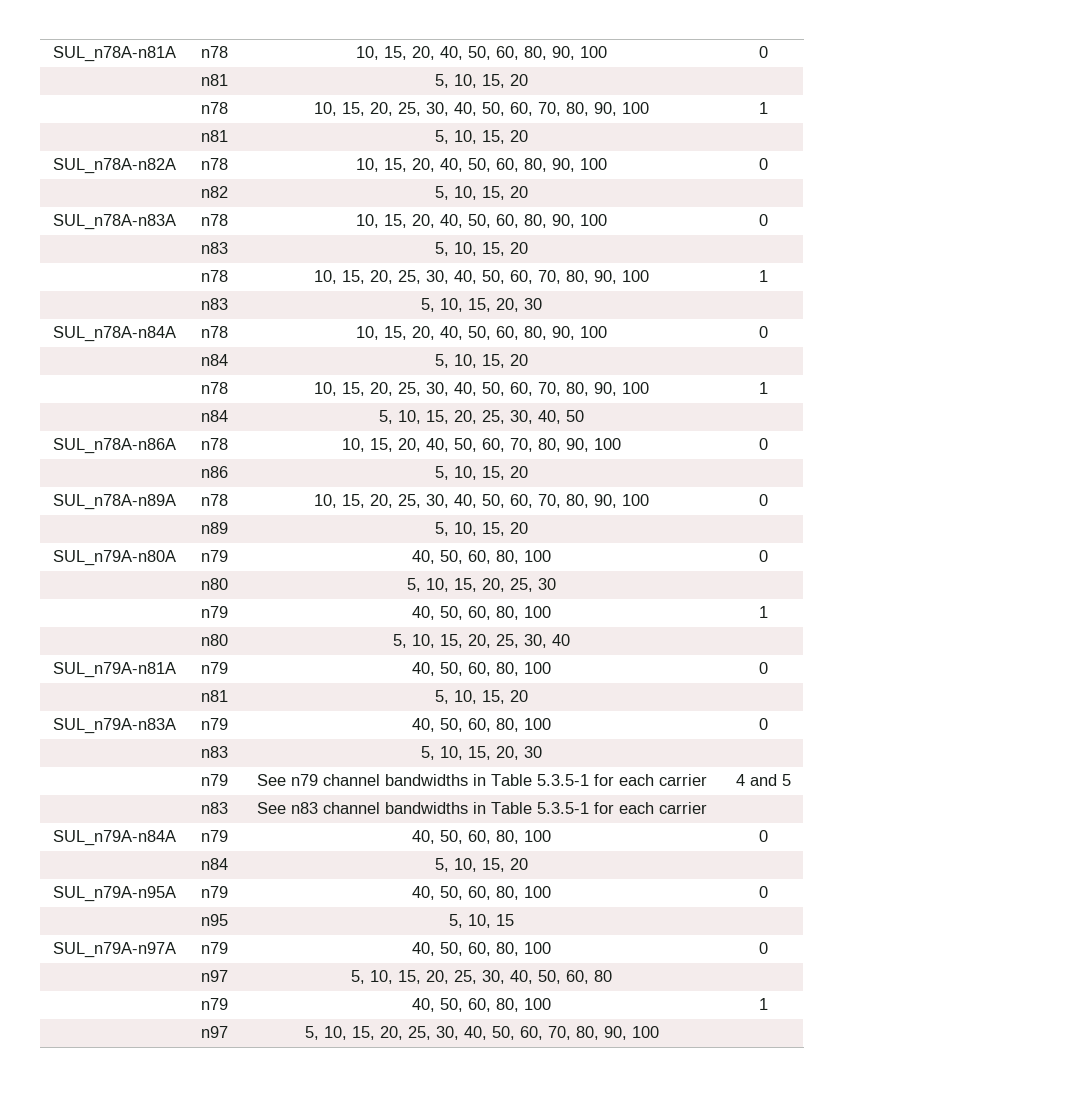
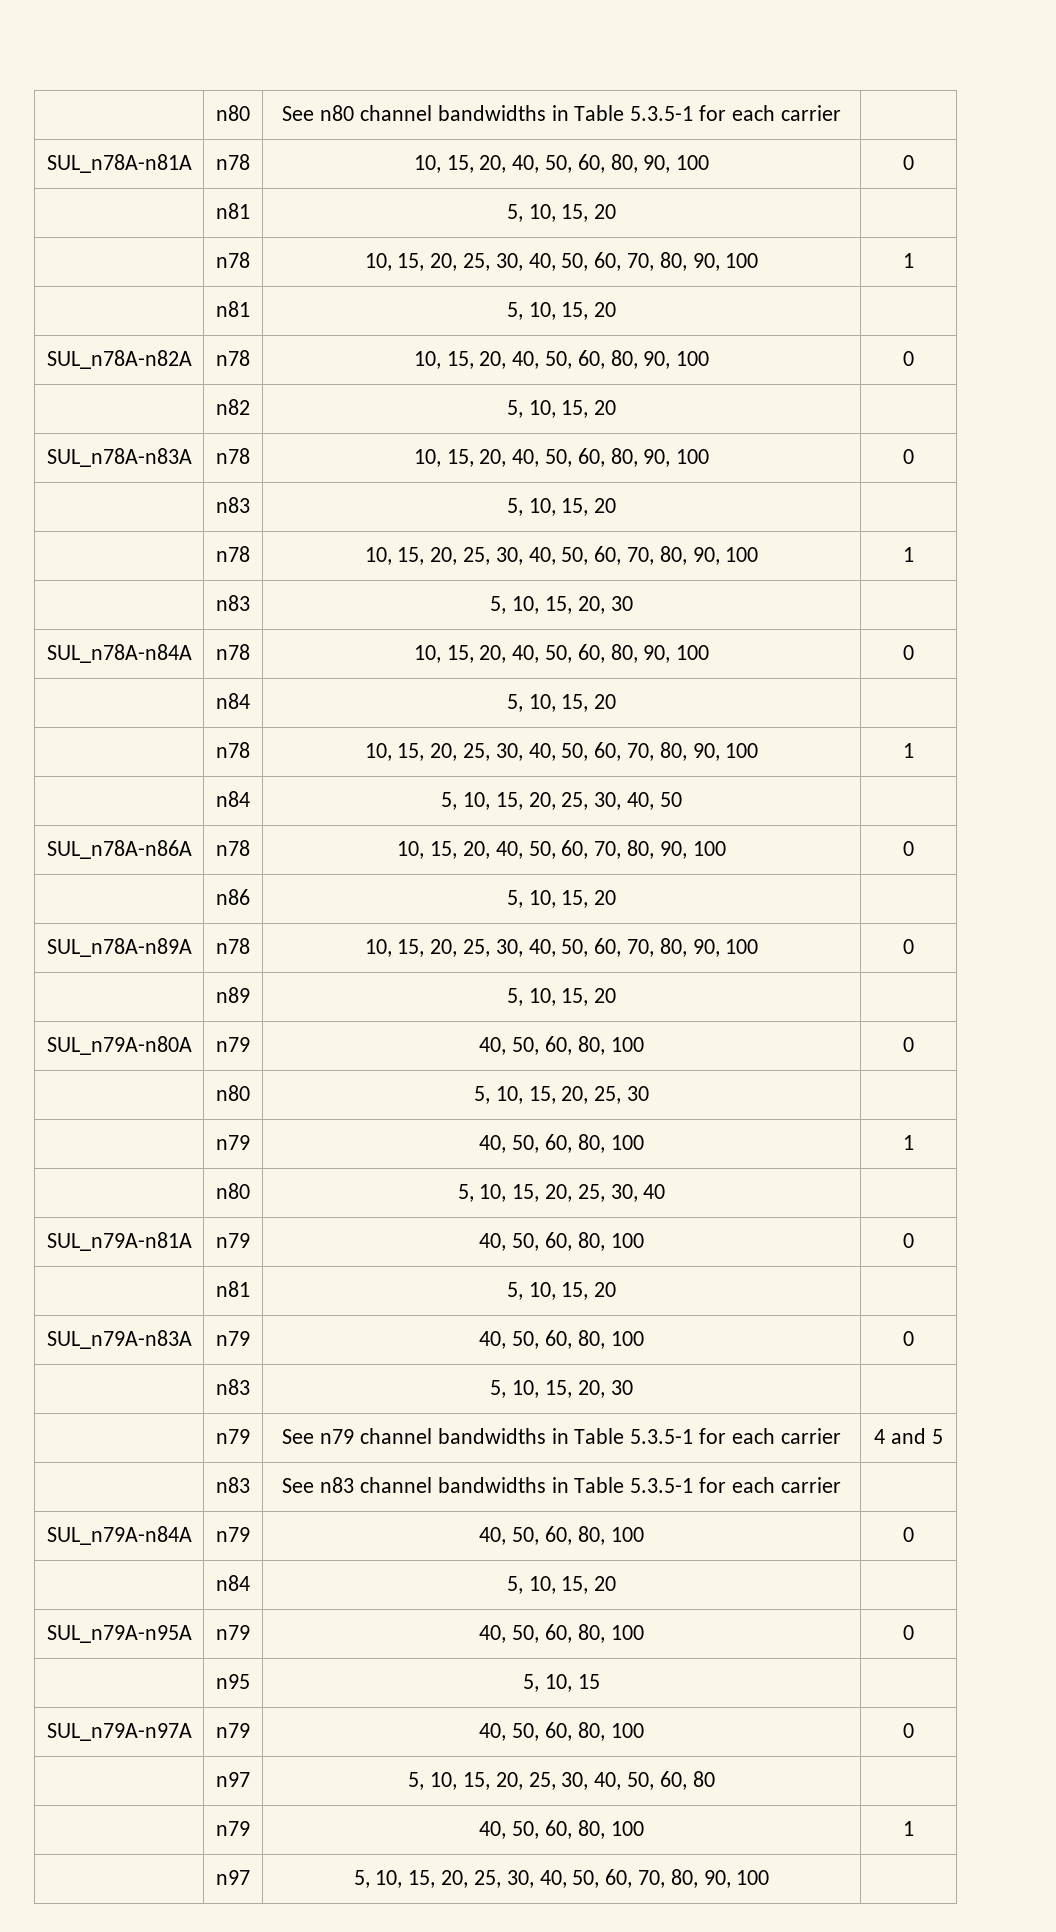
+ | n80 | See n80 channel bandwidths in Table 5.3.5-1 for each carrier |

